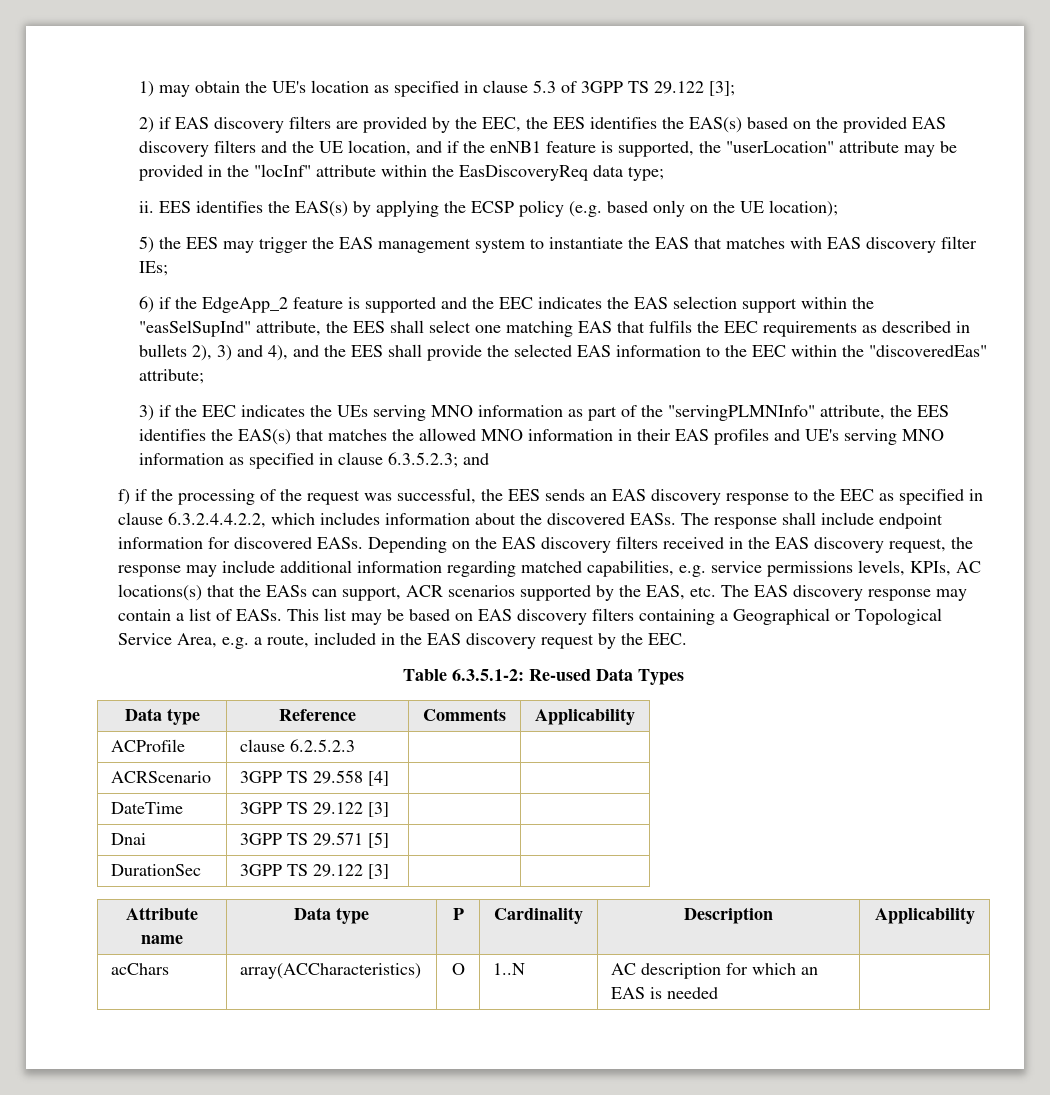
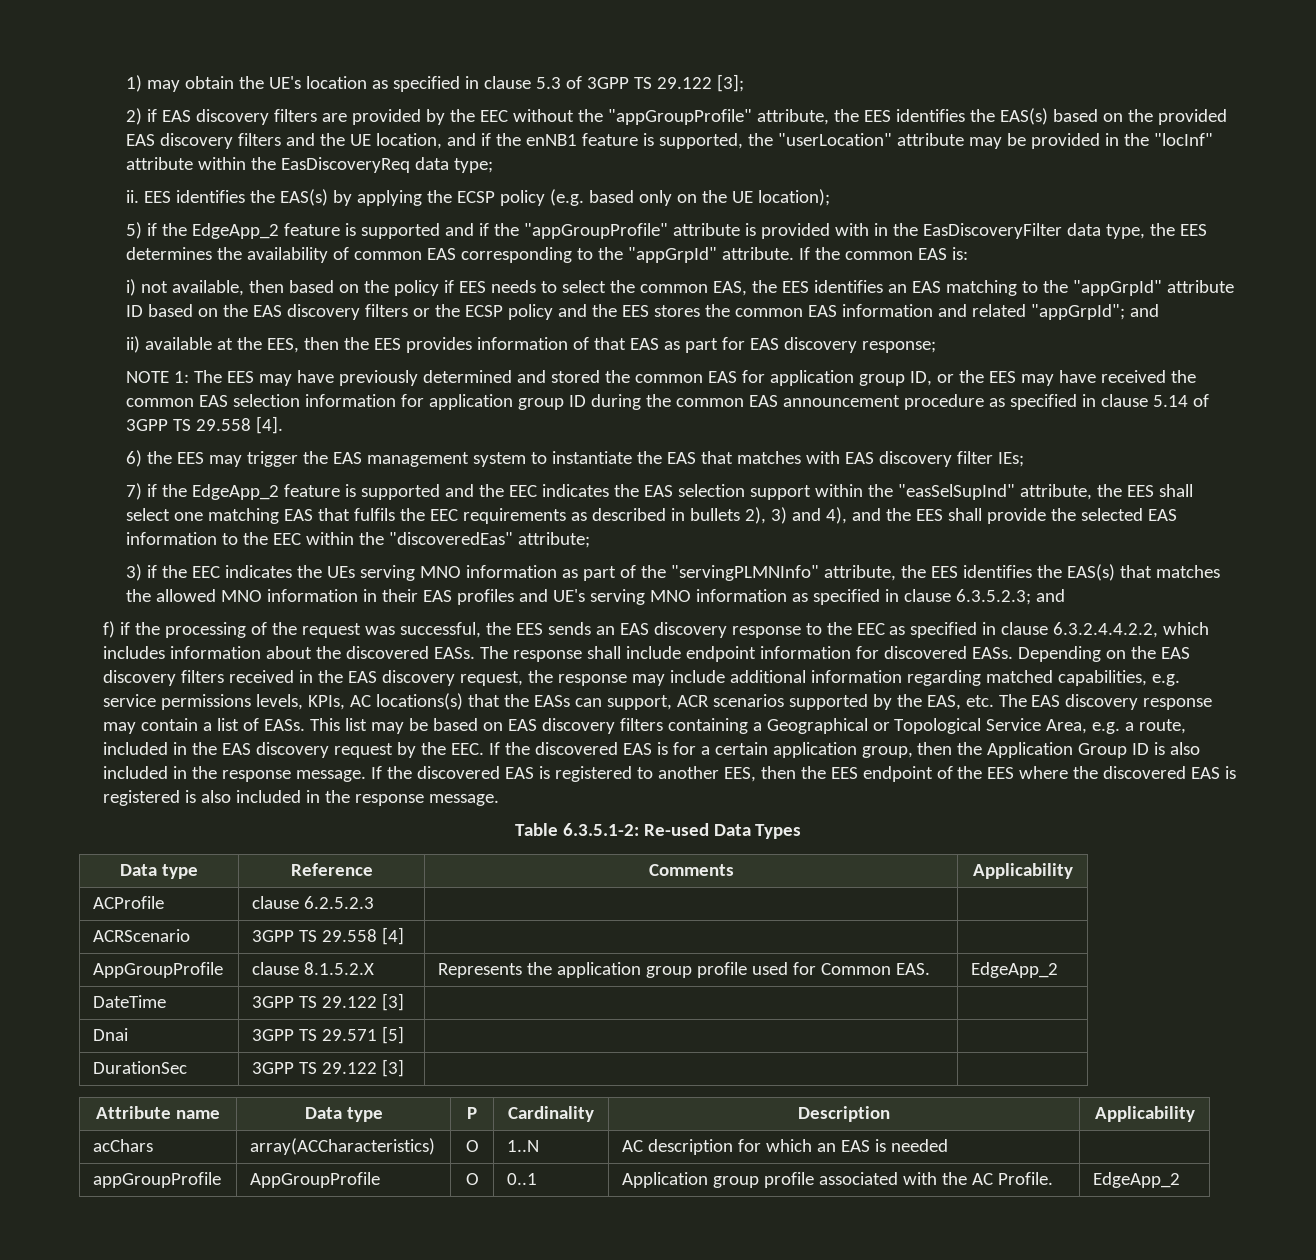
- 2) if EAS discovery filters are provided by the EEC, the EES identifies the EAS(s) based on the provided EAS discovery filters and the UE location, and if the enNB1 feature is supported, the "userLocation" attribute may be provided in the "locInf" attribute within the EasDiscoveryReq data type;
+ 2) if EAS discovery filters are provided by the EEC without the "appGroupProfile" attribute, the EES identifies the EAS(s) based on the provided EAS discovery filters and the UE location, and if the enNB1 feature is supported, the "userLocation" attribute may be provided in the "locInf" attribute within the EasDiscoveryReq data type;
- 5) the EES may trigger the EAS management system to instantiate the EAS that matches with EAS discovery filter IEs;
+ 5) if the EdgeApp_2 feature is supported and if the "appGroupProfile" attribute is provided with in the EasDiscoveryFilter data type, the EES determines the availability of common EAS corresponding to the "appGrpId" attribute. If the common EAS is:
+ i) not available, then based on the policy if EES needs to select the common EAS, the EES identifies an EAS matching to the "appGrpId" attribute ID based on the EAS discovery filters or the ECSP policy and the EES stores the common EAS information and related "appGrpId"; and
+ ii) available at the EES, then the EES provides information of that EAS as part for EAS discovery response;
+ NOTE 1: The EES may have previously determined and stored the common EAS for application group ID, or the EES may have received the common EAS selection information for application group ID during the common EAS announcement procedure as specified in clause 5.14 of 3GPP TS 29.558 [4].
+ 6) the EES may trigger the EAS management system to instantiate the EAS that matches with EAS discovery filter IEs;
- 6) if the EdgeApp_2 feature is supported and the EEC indicates the EAS selection support within the "easSelSupInd" attribute, the EES shall select one matching EAS that fulfils the EEC requirements as described in bullets 2), 3) and 4), and the EES shall provide the selected EAS information to the EEC within the "discoveredEas" attribute;
+ 7) if the EdgeApp_2 feature is supported and the EEC indicates the EAS selection support within the "easSelSupInd" attribute, the EES shall select one matching EAS that fulfils the EEC requirements as described in bullets 2), 3) and 4), and the EES shall provide the selected EAS information to the EEC within the "discoveredEas" attribute;
- This list may be based on EAS discovery filters containing a Geographical or Topological Service Area, e.g. a route, included in the EAS discovery request by the EEC.
+ This list may be based on EAS discovery filters containing a Geographical or Topological Service Area, e.g. a route, included in the EAS discovery request by the EEC. If the discovered EAS is for a certain application group, then the Application Group ID is also included in the response message. If the discovered EAS is registered to another EES, then the EES endpoint of the EES where the discovered EAS is registered is also included in the response message.
+ AppGroupProfile | clause 8.1.5.2.X | Represents the application group profile used for Common EAS. | EdgeApp_2
+ appGroupProfile | AppGroupProfile | O | 0..1 | Application group profile associated with the AC Profile. | EdgeApp_2

